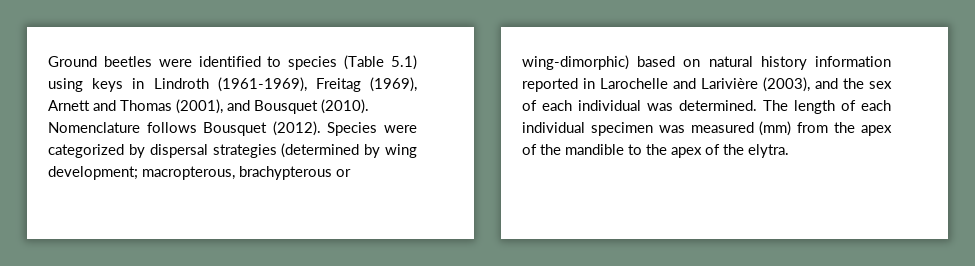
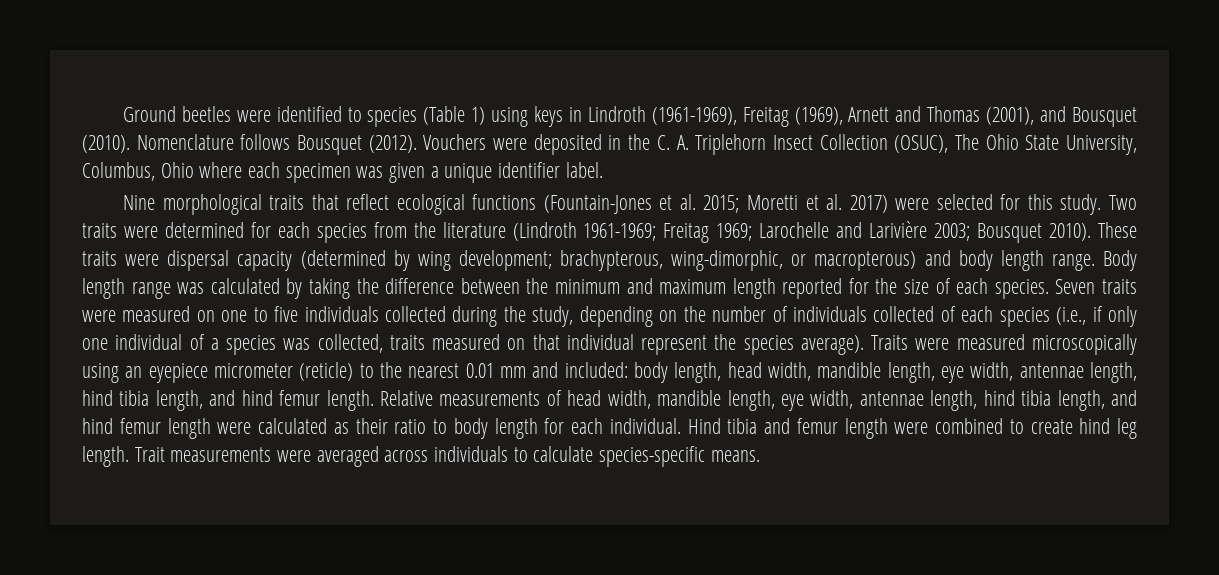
- Ground beetles were identified to species (Table 5.1) using keys in Lindroth (1961-1969), Freitag (1969), Arnett and Thomas (2001), and Bousquet (2010).
+ Ground beetles were identified to species (Table 1) using keys in Lindroth (1961-1969), Freitag (1969), Arnett and Thomas (2001), and Bousquet (2010).
- Species were categorized by dispersal strategies (determined by wing development; macropterous, brachypterous or wing-dimorphic) based on natural history information reported in Larochelle and Larivière (2003), and the sex of each individual was determined. The length of each individual specimen was measured (mm) from the apex of the mandible to the apex of the elytra.
+ Vouchers were deposited in the C. A. Triplehorn Insect Collection (OSUC), The Ohio State University, Columbus, Ohio where each specimen was given a unique identifier label.
+ Nine morphological traits that reflect ecological functions (Fountain-Jones et al. 2015; Moretti et al. 2017) were selected for this study. Two traits were determined for each species from the literature (Lindroth 1961-1969; Freitag 1969; Larochelle and Larivière 2003; Bousquet 2010). These traits were dispersal capacity (determined by wing development; brachypterous, wing-dimorphic, or macropterous) and body length range. Body length range was calculated by taking the difference between the minimum and maximum length reported for the size of each species. Seven traits were measured on one to five individuals collected during the study, depending on the number of individuals collected of each species (i.e., if only one individual of a species was collected, traits measured on that individual represent the species average). Traits were measured microscopically using an eyepiece micrometer (reticle) to the nearest 0.01 mm and included: body length, head width, mandible length, eye width, antennae length, hind tibia length, and hind femur length. Relative measurements of head width, mandible length, eye width, antennae length, hind tibia length, and hind femur length were calculated as their ratio to body length for each individual. Hind tibia and femur length were combined to create hind leg length. Trait measurements were averaged across individuals to calculate species-specific means.

